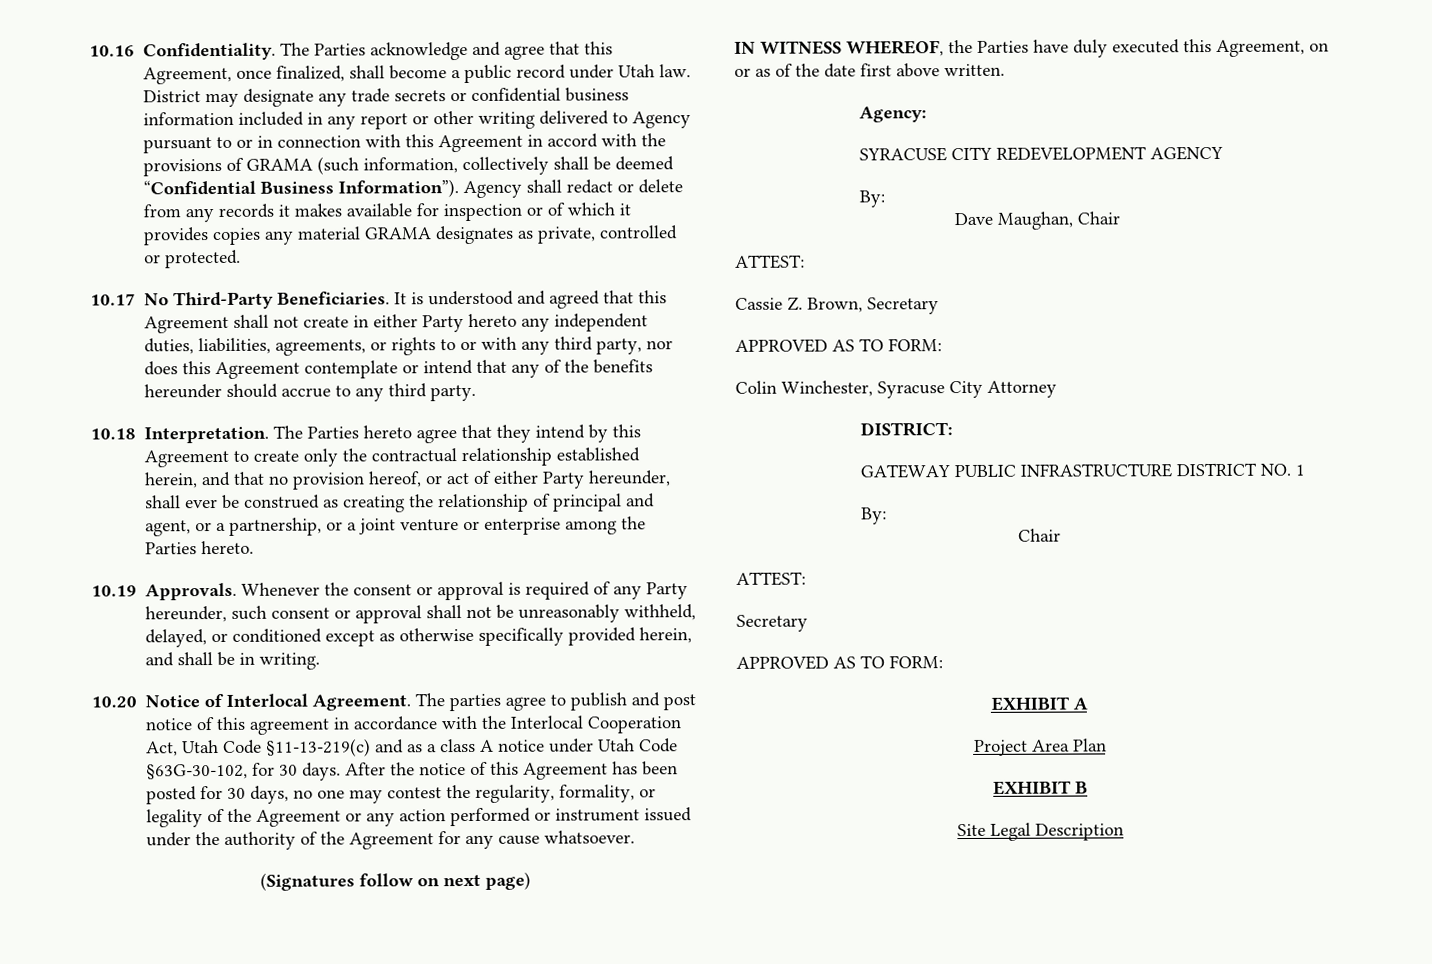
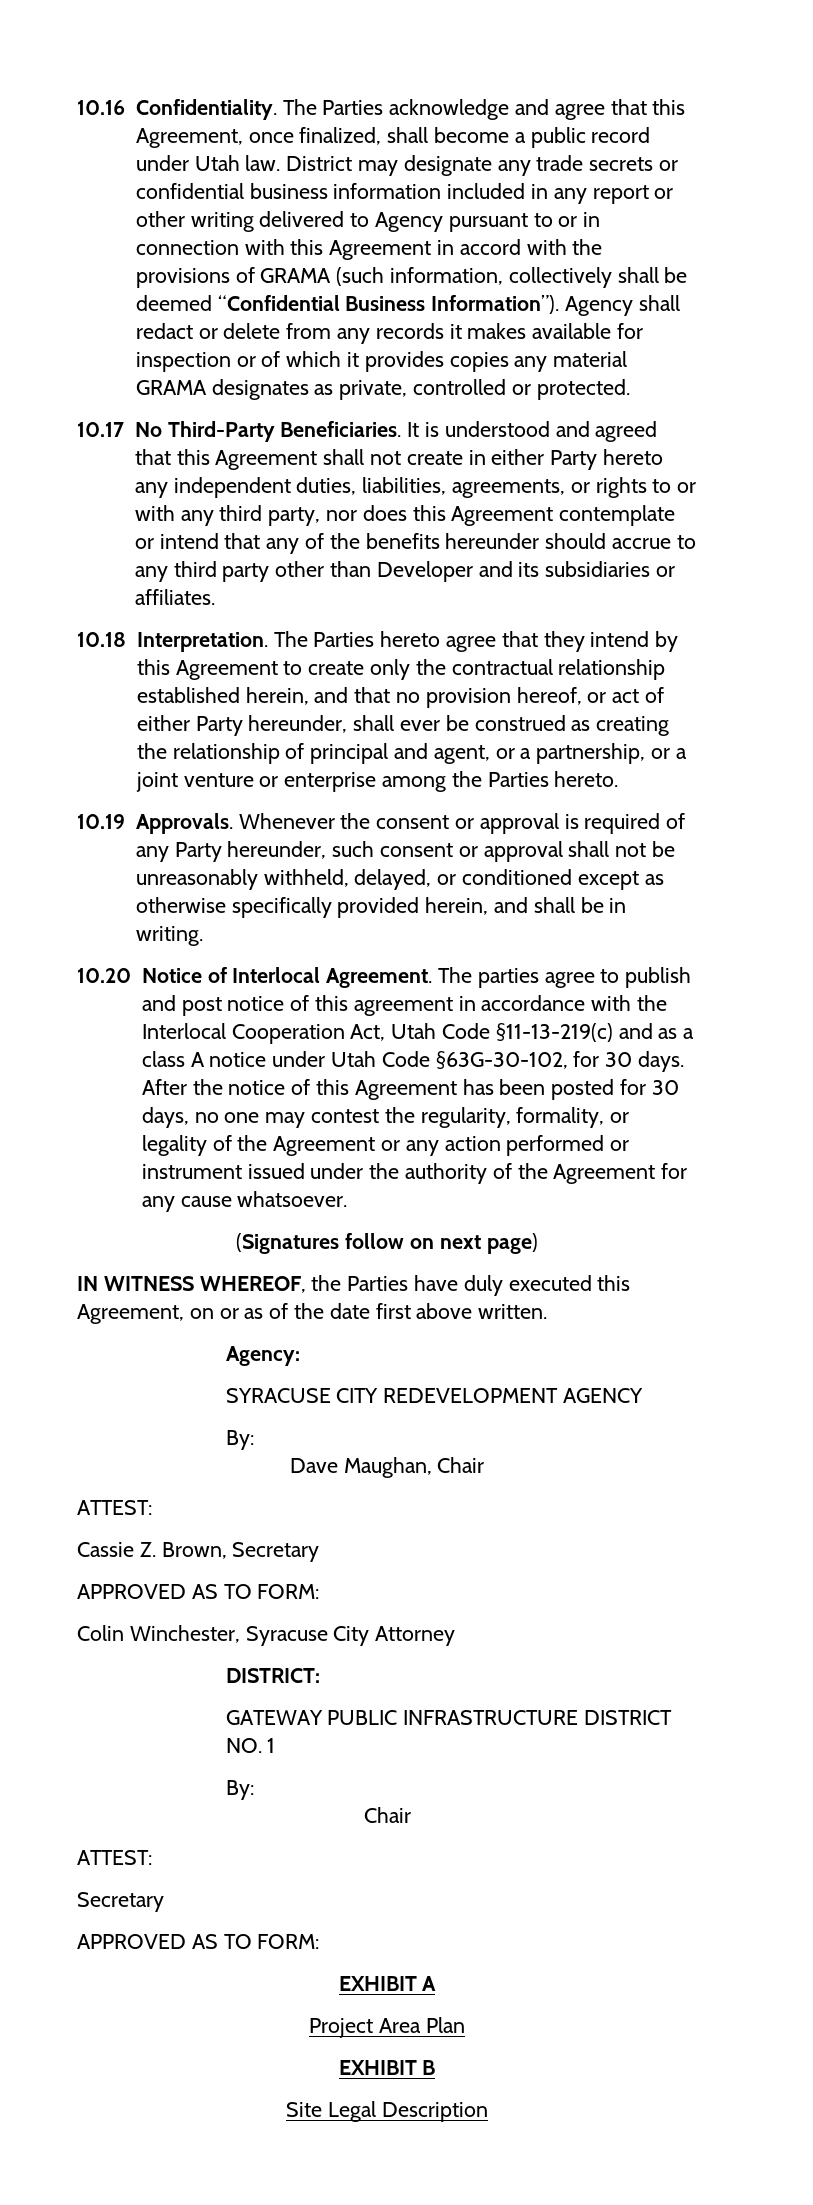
- It is understood and agreed that this Agreement shall not create in either Party hereto any independent duties, liabilities, agreements, or rights to or with any third party, nor does this Agreement contemplate or intend that any of the benefits hereunder should accrue to any third party.
+ It is understood and agreed that this Agreement shall not create in either Party hereto any independent duties, liabilities, agreements, or rights to or with any third party, nor does this Agreement contemplate or intend that any of the benefits hereunder should accrue to any third party other than Developer and its subsidiaries or affiliates.

